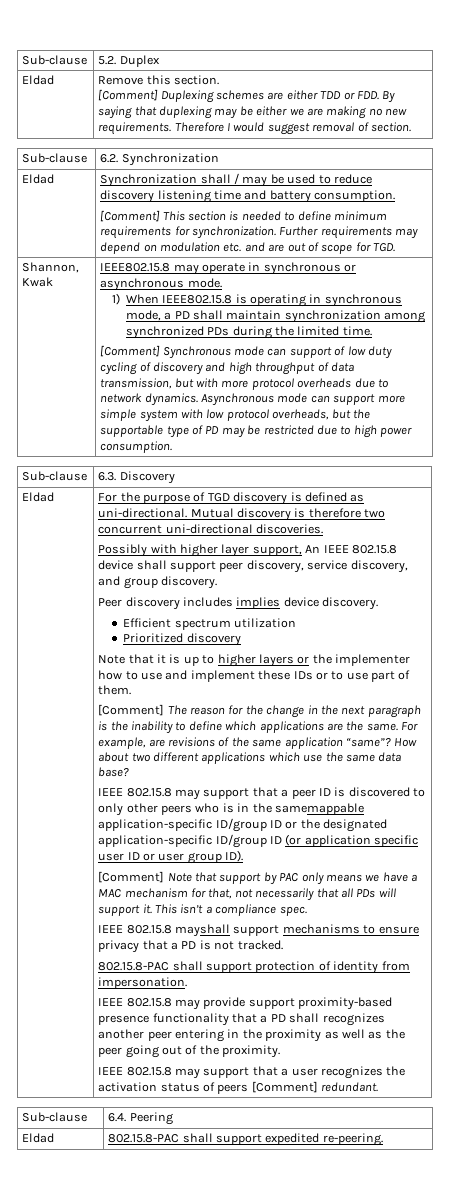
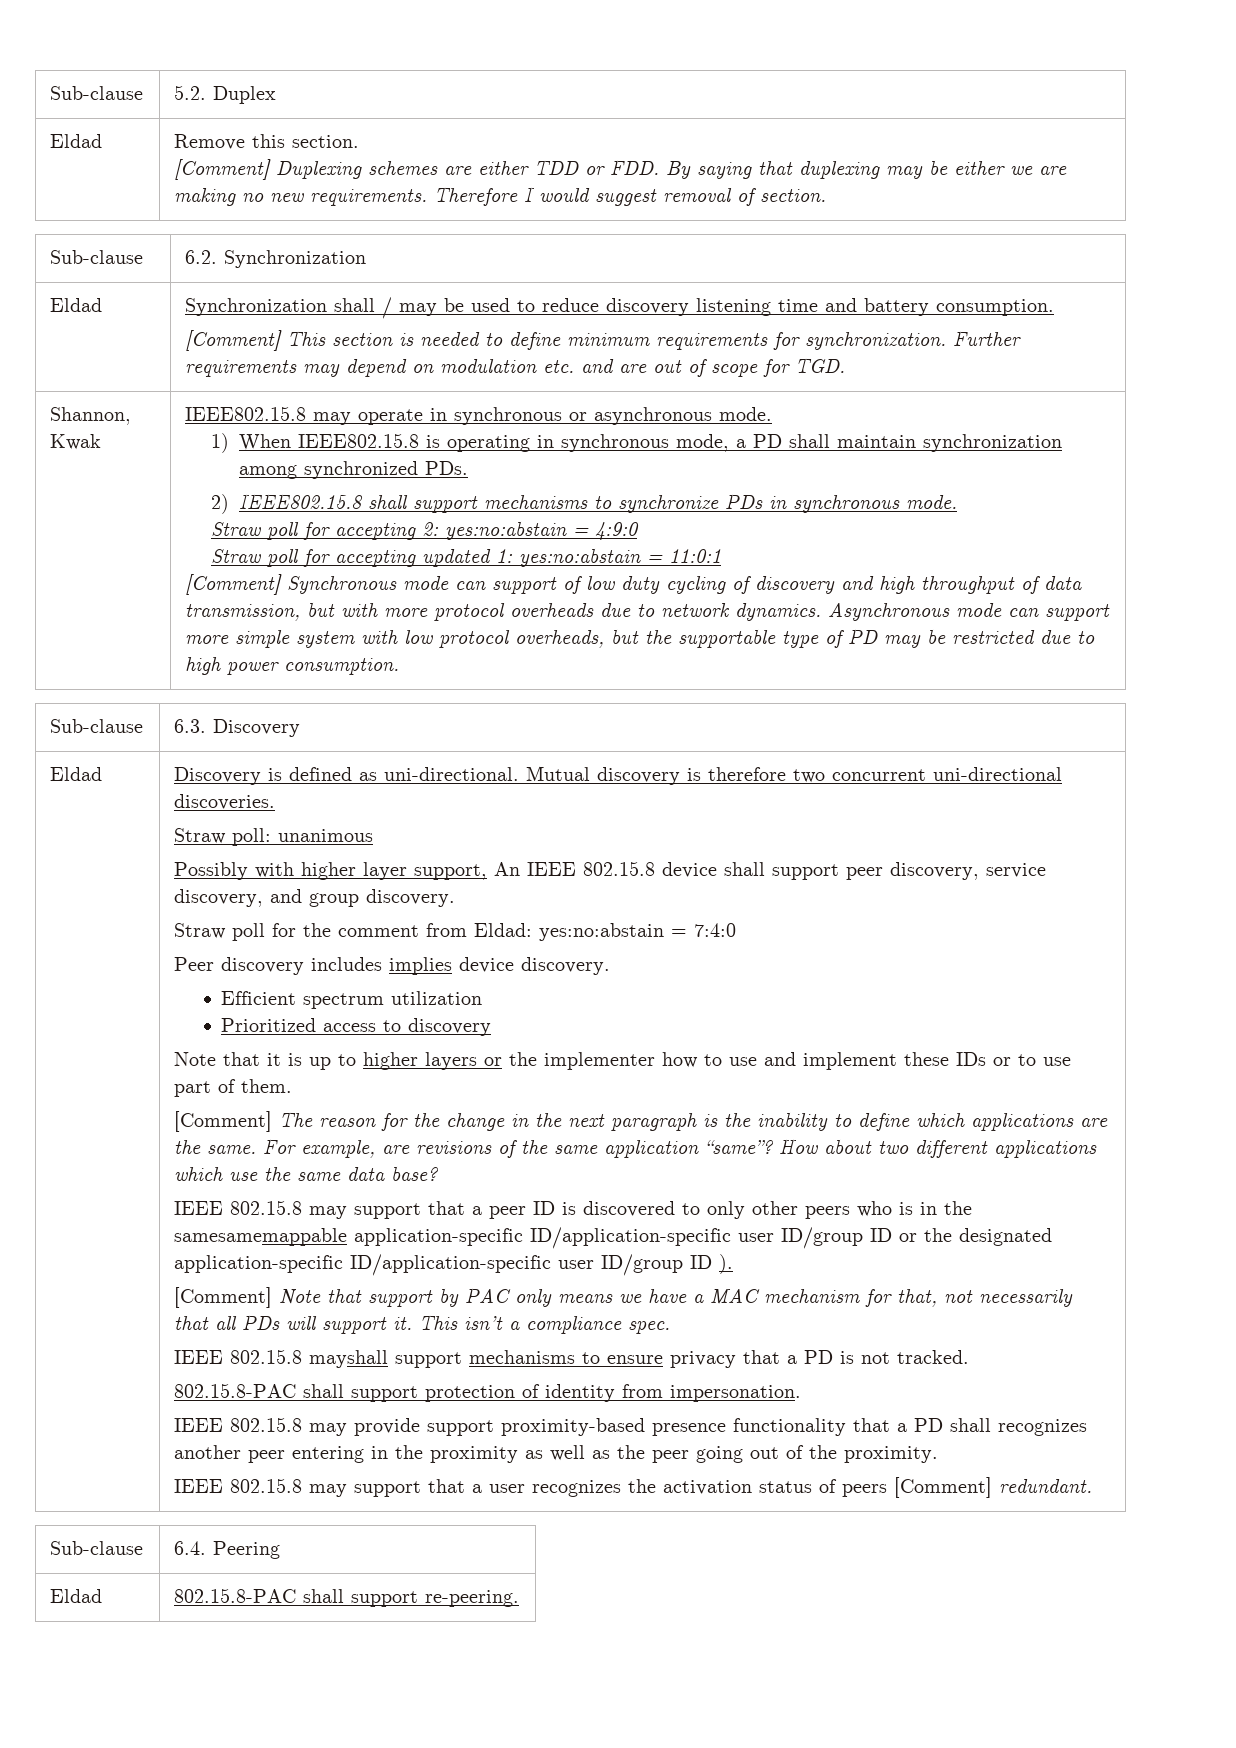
- 1) When IEEE802.15.8 is operating in synchronous mode, a PD shall maintain synchronization among synchronized PDs during the limited time.
+ 1) When IEEE802.15.8 is operating in synchronous mode, a PD shall maintain synchronization among synchronized PDs.
+ 2) IEEE802.15.8 shall support mechanisms to synchronize PDs in synchronous mode.
+ Straw poll for accepting 2: yes:no:abstain = 4:9:0
+ Straw poll for accepting updated 1: yes:no:abstain = 11:0:1
- For the purpose of TGD discovery is defined as uni-directional.
+ Discovery is defined as uni-directional.
+ Straw poll: unanimous
+ Straw poll for the comment from Eldad: yes:no:abstain = 7:4:0
- Prioritized discovery
+ Prioritized access to discovery
- IEEE 802.15.8 may support that a peer ID is discovered to only other peers who is in the samemappable application-specific ID/group ID or the designated application-specific ID/group ID (or application specific user ID or user group ID).
+ IEEE 802.15.8 may support that a peer ID is discovered to only other peers who is in the samesamemappable application-specific ID/application-specific user ID/group ID or the designated application-specific ID/application-specific user ID/group ID ).
- Eldad | 802.15.8-PAC shall support expedited re-peering.
+ Eldad | 802.15.8-PAC shall support re-peering.

